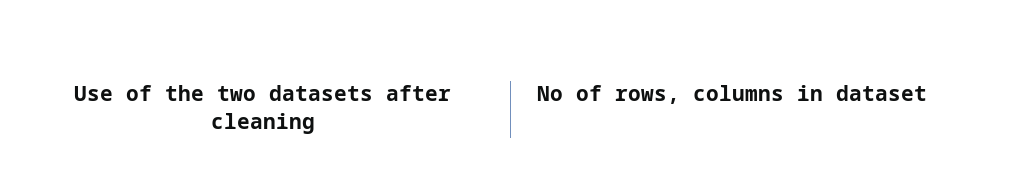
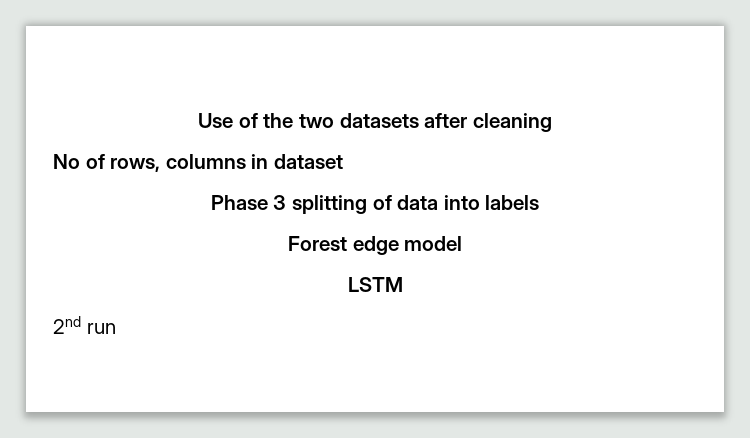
+ Phase 3 splitting of data into labels
+ Forest edge model
+ LSTM
+ 2nd run

